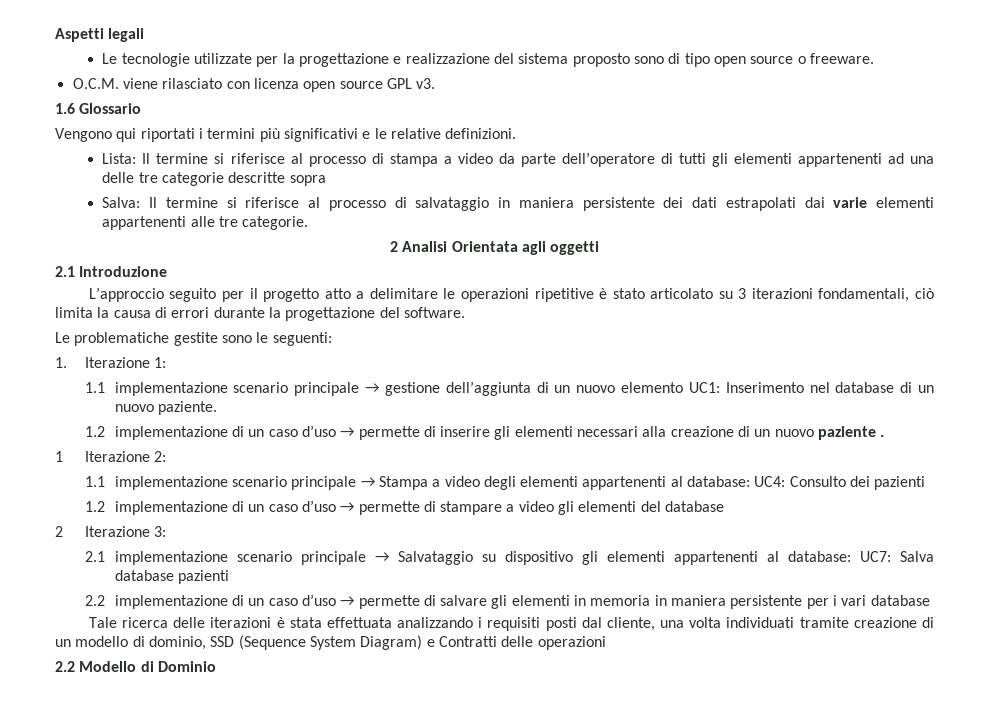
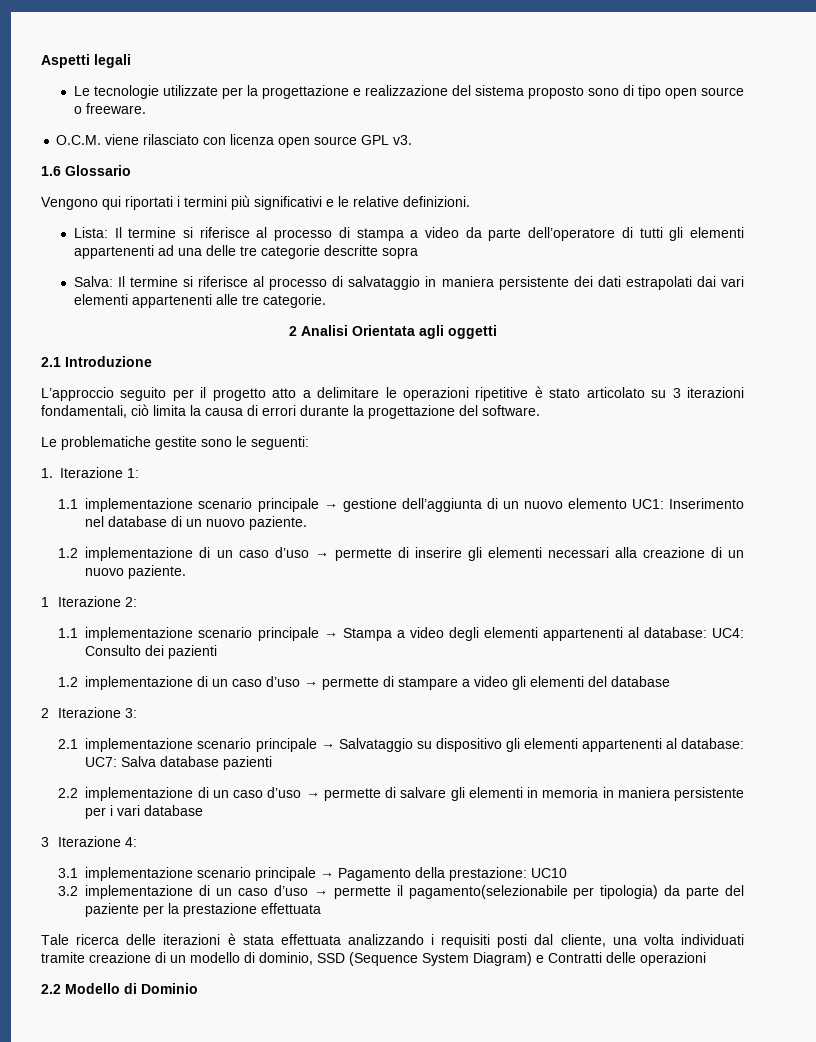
- Salva: Il termine si riferisce al processo di salvataggio in maniera persistente dei dati estrapolati dai varie elementi appartenenti alle tre categorie.
+ Salva: Il termine si riferisce al processo di salvataggio in maniera persistente dei dati estrapolati dai vari elementi appartenenti alle tre categorie.
- 1.2 implementazione di un caso d’uso → permette di inserire gli elementi necessari alla creazione di un nuovo paziente .
+ 1.2 implementazione di un caso d’uso → permette di inserire gli elementi necessari alla creazione di un nuovo paziente.
+ 3 Iterazione 4:
+ 3.1 implementazione scenario principale → Pagamento della prestazione: UC10
+ 3.2 implementazione di un caso d’uso → permette il pagamento(selezionabile per tipologia) da parte del paziente per la prestazione effettuata

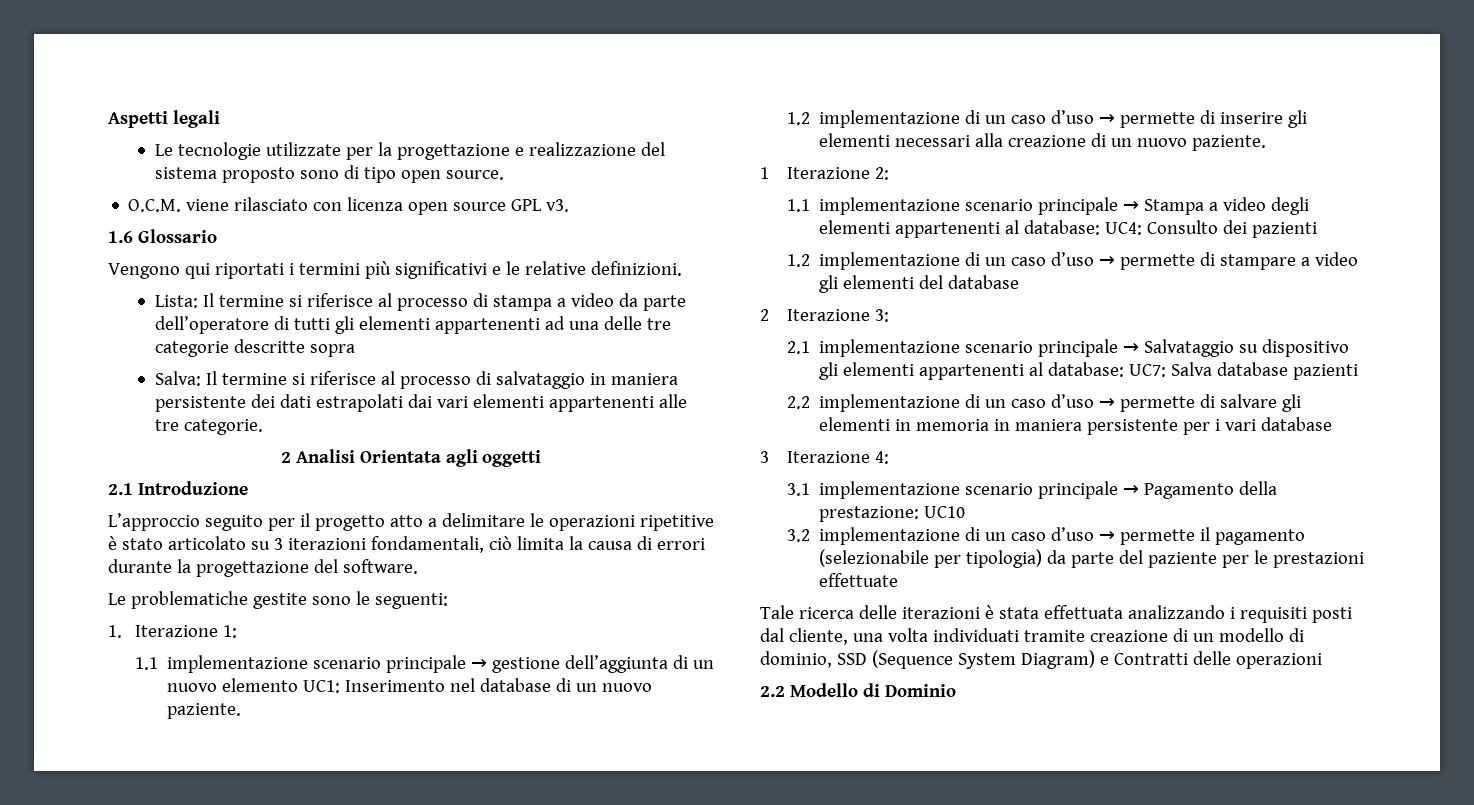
- Le tecnologie utilizzate per la progettazione e realizzazione del sistema proposto sono di tipo open source o freeware.
+ Le tecnologie utilizzate per la progettazione e realizzazione del sistema proposto sono di tipo open source.
- 3.2 implementazione di un caso d’uso → permette il pagamento(selezionabile per tipologia) da parte del paziente per la prestazione effettuata
+ 3.2 implementazione di un caso d’uso → permette il pagamento (selezionabile per tipologia) da parte del paziente per le prestazioni effettuate

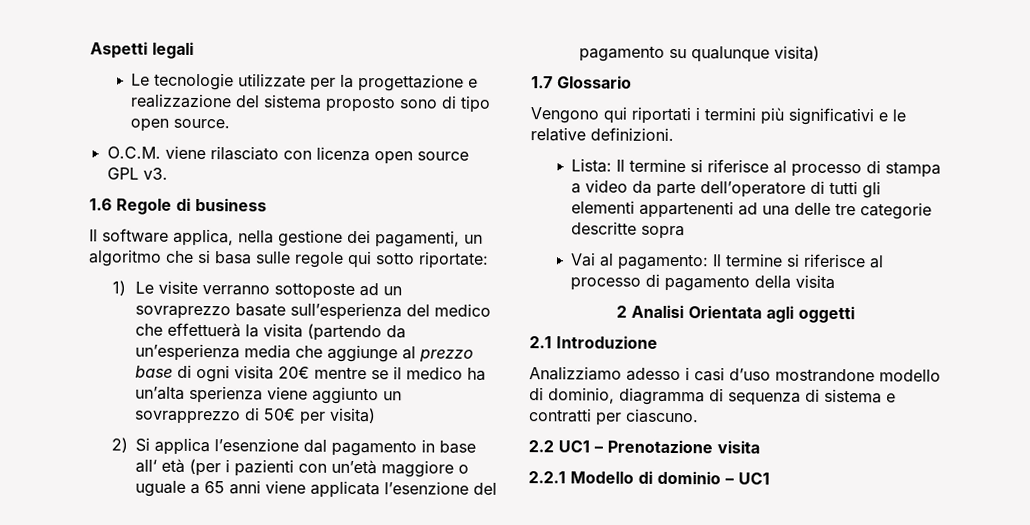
- 1.6 Glossario
+ 1.6 Regole di business
+ Il software applica, nella gestione dei pagamenti, un algoritmo che si basa sulle regole qui sotto riportate:
+ 1) Le visite verranno sottoposte ad un sovraprezzo basate sull’esperienza del medico che effettuerà la visita (partendo da un’esperienza media che aggiunge al prezzo base di ogni visita 20€ mentre se il medico ha un’alta sperienza viene aggiunto un sovrapprezzo di 50€ per visita)
+ 2) Si applica l’esenzione dal pagamento in base all‘ età (per i pazienti con un’età maggiore o uguale a 65 anni viene applicata l’esenzione del pagamento su qualunque visita)
+ 1.7 Glossario
- Salva: Il termine si riferisce al processo di salvataggio in maniera persistente dei dati estrapolati dai vari elementi appartenenti alle tre categorie.
+ Vai al pagamento: Il termine si riferisce al processo di pagamento della visita
- L’approccio seguito per il progetto atto a delimitare le operazioni ripetitive è stato articolato su 3 iterazioni fondamentali, ciò limita la causa di errori durante la progettazione del software.
- Le problematiche gestite sono le seguenti:
- 1. Iterazione 1:
- 1.1 implementazione scenario principale → gestione dell’aggiunta di un nuovo elemento UC1: Inserimento nel database di un nuovo paziente.
- 1.2 implementazione di un caso d’uso → permette di inserire gli elementi necessari alla creazione di un nuovo paziente.
- 1 Iterazione 2:
- 1.1 implementazione scenario principale → Stampa a video degli elementi appartenenti al database: UC4: Consulto dei pazienti
- 1.2 implementazione di un caso d’uso → permette di stampare a video gli elementi del database
- 2 Iterazione 3:
- 2.1 implementazione scenario principale → Salvataggio su dispositivo gli elementi appartenenti al database: UC7: Salva database pazienti
- 2.2 implementazione di un caso d’uso → permette di salvare gli elementi in memoria in maniera persistente per i vari database
- 3 Iterazione 4:
- 3.1 implementazione scenario principale → Pagamento della prestazione: UC10
- 3.2 implementazione di un caso d’uso → permette il pagamento (selezionabile per tipologia) da parte del paziente per le prestazioni effettuate
- Tale ricerca delle iterazioni è stata effettuata analizzando i requisiti posti dal cliente, una volta individuati tramite creazione di un modello di dominio, SSD (Sequence System Diagram) e Contratti delle operazioni
- 2.2 Modello di Dominio
+ Analizziamo adesso i casi d’uso mostrandone modello di dominio, diagramma di sequenza di sistema e contratti per ciascuno.
+ 2.2 UC1 – Prenotazione visita
+ 2.2.1 Modello di dominio – UC1

